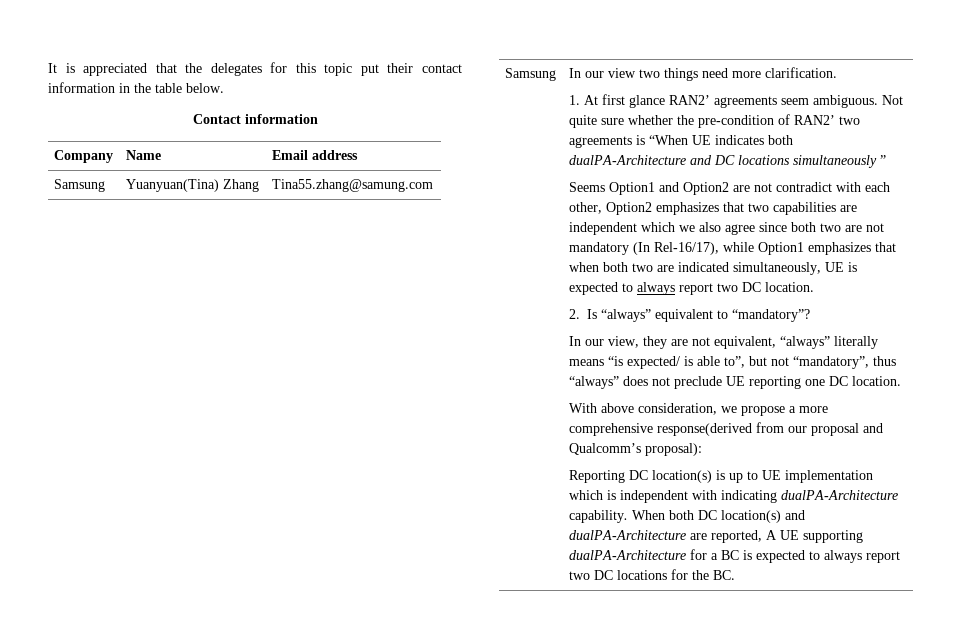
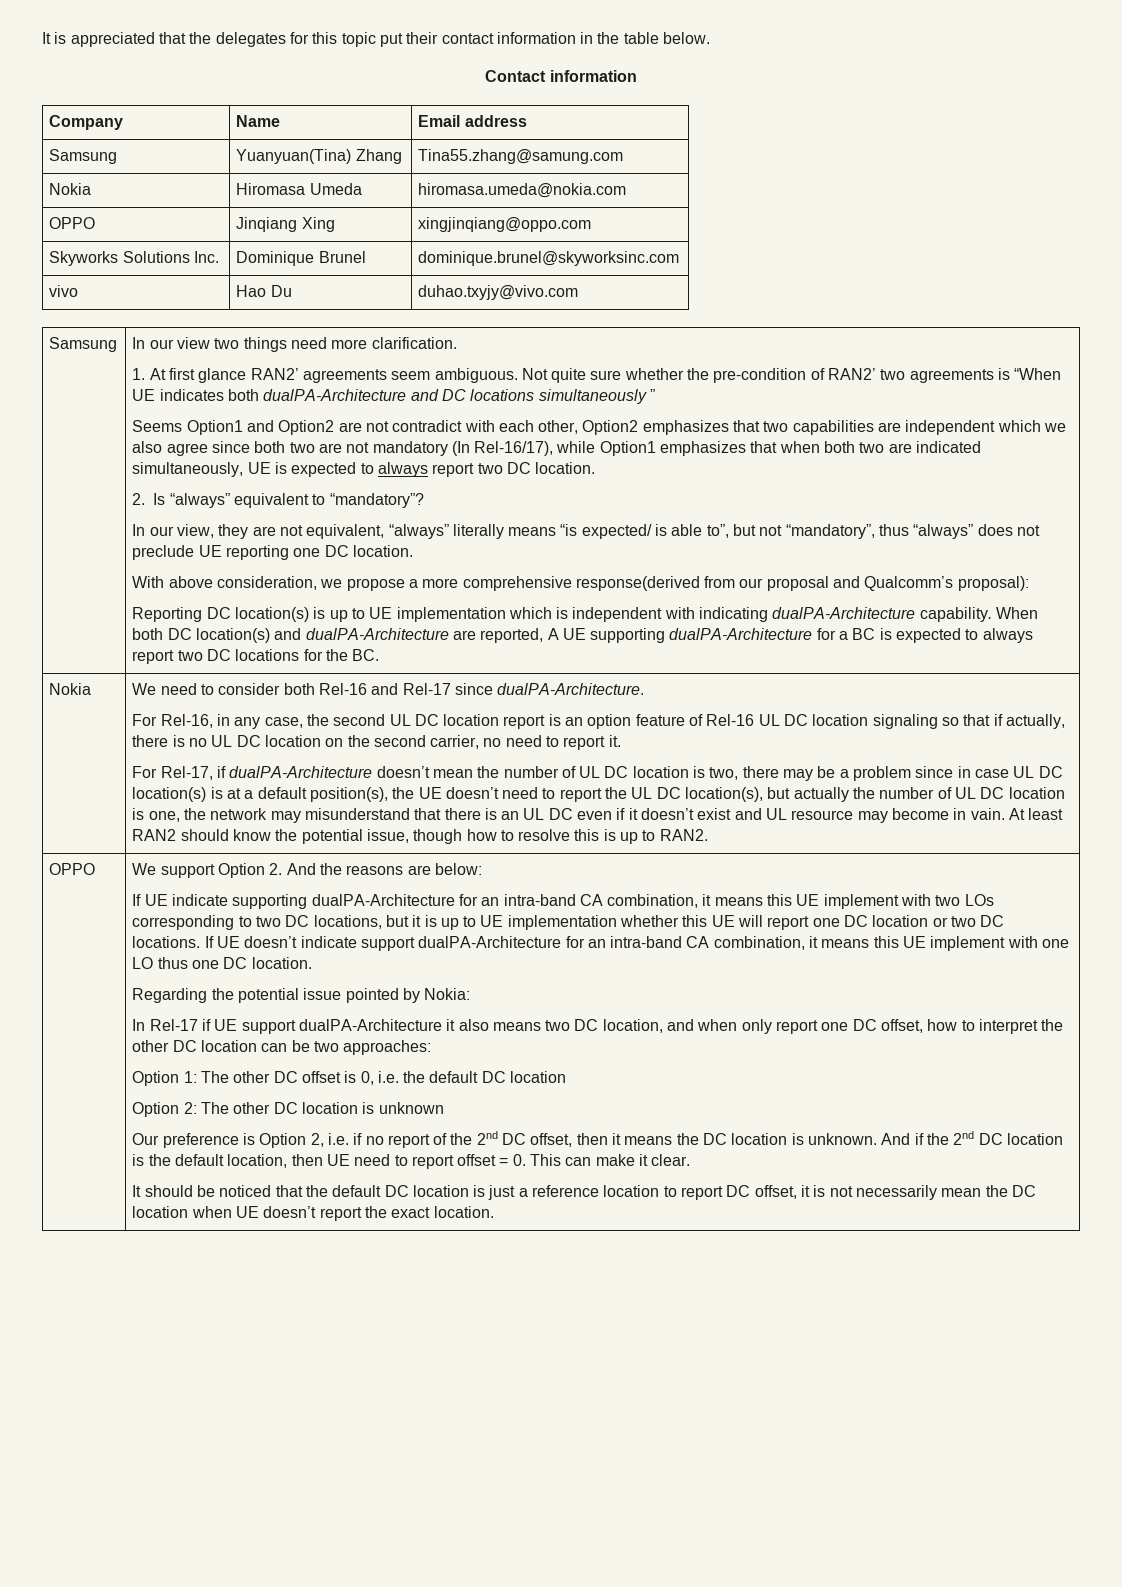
+ Nokia | Hiromasa Umeda | hiromasa.umeda@nokia.com
+ OPPO | Jinqiang Xing | xingjinqiang@oppo.com
+ Skyworks Solutions Inc. | Dominique Brunel | dominique.brunel@skyworksinc.com
+ vivo | Hao Du | duhao.txyjy@vivo.com
+ Nokia | We need to consider both Rel-16 and Rel-17 since dualPA-Architecture.
+ For Rel-16, in any case, the second UL DC location report is an option feature of Rel-16 UL DC location signaling so that if actually, there is no UL DC location on the second carrier, no need to report it.
+ For Rel-17, if dualPA-Architecture doesn’t mean the number of UL DC location is two, there may be a problem since in case UL DC location(s) is at a default position(s), the UE doesn’t need to report the UL DC location(s), but actually the number of UL DC location is one, the network may misunderstand that there is an UL DC even if it doesn’t exist and UL resource may become in vain. At least RAN2 should know the potential issue, though how to resolve this is up to RAN2.
+ OPPO | We support Option 2. And the reasons are below:
+ If UE indicate supporting dualPA-Architecture for an intra-band CA combination, it means this UE implement with two LOs corresponding to two DC locations, but it is up to UE implementation whether this UE will report one DC location or two DC locations. If UE doesn’t indicate support dualPA-Architecture for an intra-band CA combination, it means this UE implement with one LO thus one DC location.
+ Regarding the potential issue pointed by Nokia:
+ In Rel-17 if UE support dualPA-Architecture it also means two DC location, and when only report one DC offset, how to interpret the other DC location can be two approaches:
+ Option 1: The other DC offset is 0, i.e. the default DC location
+ Option 2: The other DC location is unknown
+ Our preference is Option 2, i.e. if no report of the 2nd DC offset, then it means the DC location is unknown. And if the 2nd DC location is the default location, then UE need to report offset = 0. This can make it clear.
+ It should be noticed that the default DC location is just a reference location to report DC offset, it is not necessarily mean the DC location when UE doesn’t report the exact location.

